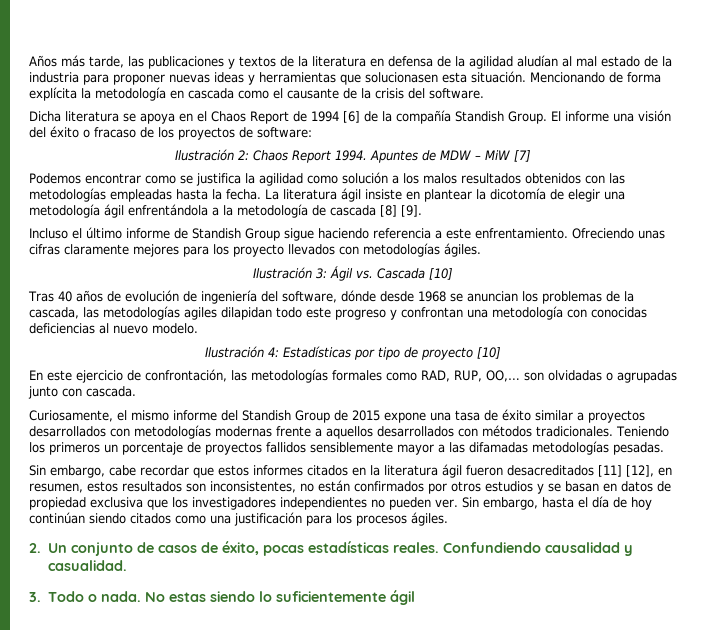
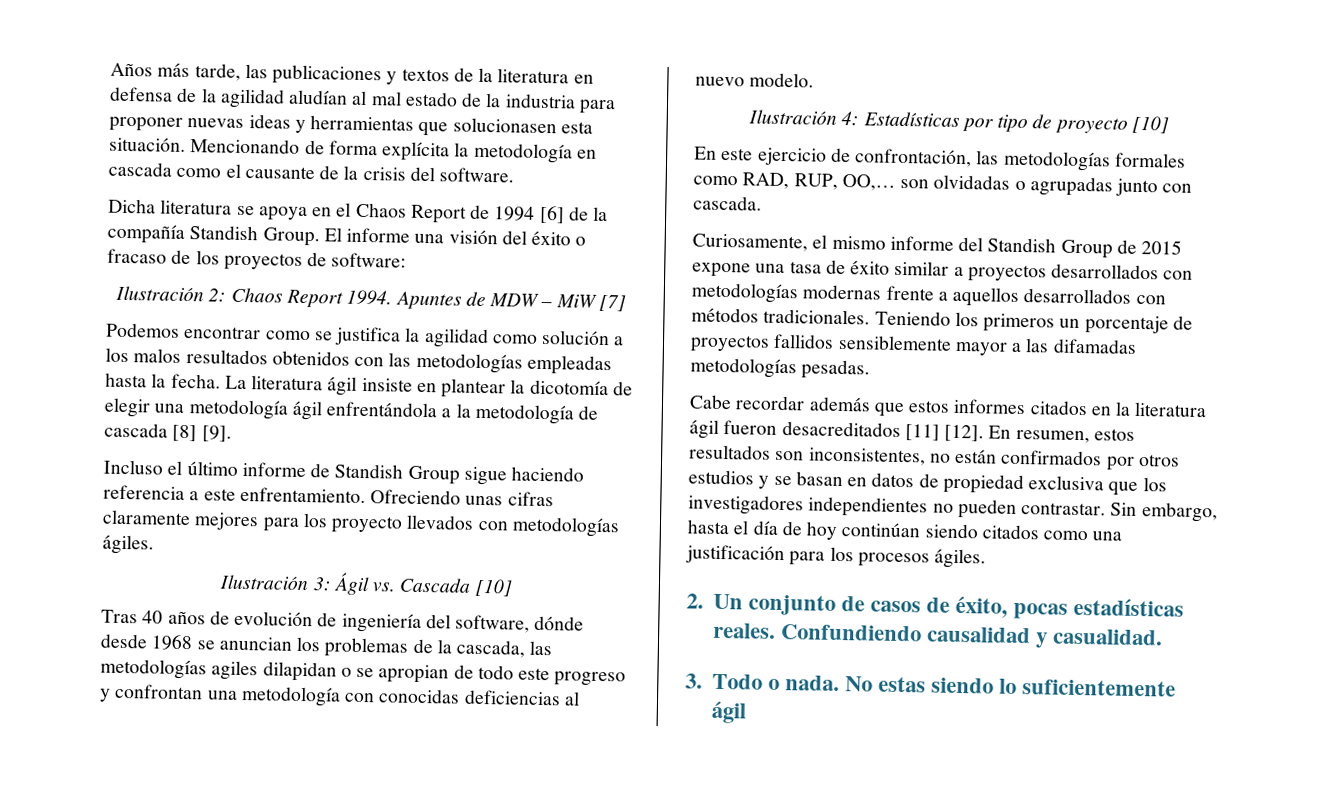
- Tras 40 años de evolución de ingeniería del software, dónde desde 1968 se anuncian los problemas de la cascada, las metodologías agiles dilapidan todo este progreso y confrontan una metodología con conocidas deficiencias al nuevo modelo.
+ Tras 40 años de evolución de ingeniería del software, dónde desde 1968 se anuncian los problemas de la cascada, las metodologías agiles dilapidan o se apropian de todo este progreso y confrontan una metodología con conocidas deficiencias al nuevo modelo.
- Sin embargo, cabe recordar que estos informes citados en la literatura ágil fueron desacreditados [11] [12], en resumen, estos resultados son inconsistentes, no están confirmados por otros estudios y se basan en datos de propiedad exclusiva que los investigadores independientes no pueden ver.
+ Cabe recordar además que estos informes citados en la literatura ágil fueron desacreditados [11] [12]. En resumen, estos resultados son inconsistentes, no están confirmados por otros estudios y se basan en datos de propiedad exclusiva que los investigadores independientes no pueden contrastar.

